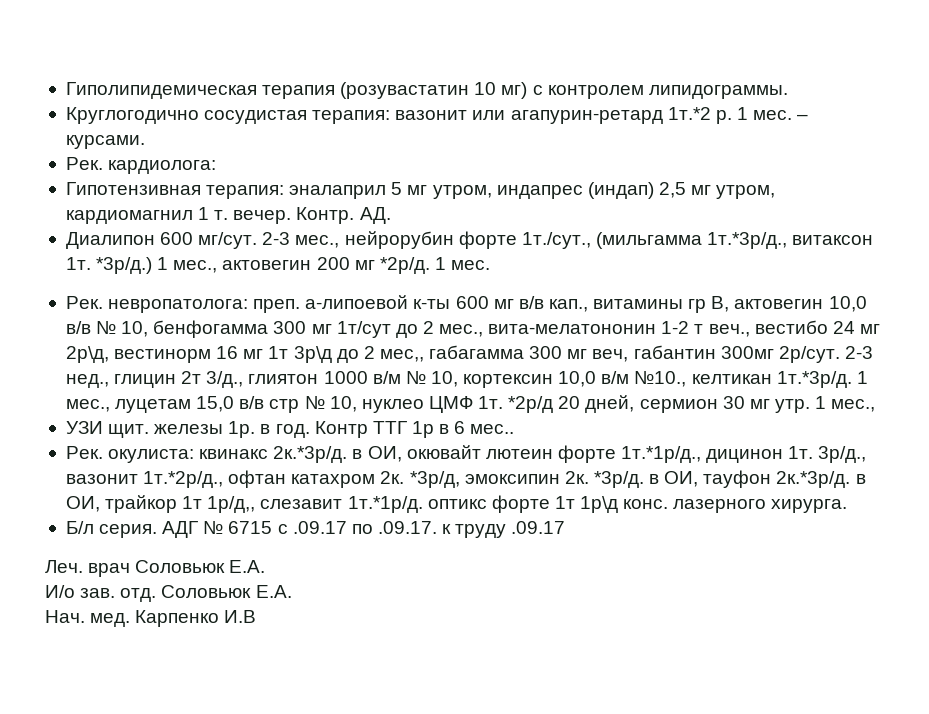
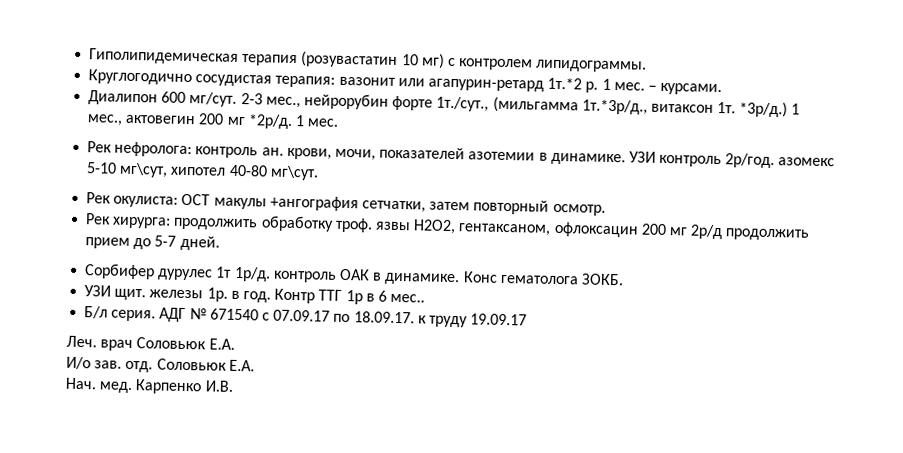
- Рек. кардиолога:
- Гипотензивная терапия: эналаприл 5 мг утром, индапрес (индап) 2,5 мг утром, кардиомагнил 1 т. вечер. Контр. АД.
- Рек. невропатолога: преп. а-липоевой к-ты 600 мг в/в кап., витамины гр В, актовегин 10,0 в/в № 10, бенфогамма 300 мг 1т/сут до 2 мес., вита-мелатононин 1-2 т веч., вестибо 24 мг 2р\д, вестинорм 16 мг 1т 3р\д до 2 мес,, габагамма 300 мг веч, габантин 300мг 2р/сут. 2-3 нед., глицин 2т 3/д., глиятон 1000 в/м № 10, кортексин 10,0 в/м №10., келтикан 1т.*3р/д. 1 мес., луцетам 15,0 в/в стр № 10, нуклео ЦМФ 1т. *2р/д 20 дней, сермион 30 мг утр. 1 мес.,
+ Рек нефролога: контроль ан. крови, мочи, показателей азотемии в динамике. УЗИ контроль 2р/год. азомекс 5-10 мг\сут, хипотел 40-80 мг\сут.
+ Рек окулиста: ОСТ макулы +ангография сетчатки, затем повторный осмотр.
+ Рек хирурга: продолжить обработку троф. язвы Н2О2, гентаксаном, офлоксацин 200 мг 2р/д продолжить прием до 5-7 дней.
+ Сорбифер дурулес 1т 1р/д. контроль ОАК в динамике. Конс гематолога ЗОКБ.
- Рек. окулиста: квинакс 2к.*3р/д. в ОИ, окювайт лютеин форте 1т.*1р/д., дицинон 1т. 3р/д., вазонит 1т.*2р/д., офтан катахром 2к. *3р/д, эмоксипин 2к. *3р/д. в ОИ, тауфон 2к.*3р/д. в ОИ, трайкор 1т 1р/д,, слезавит 1т.*1р/д. оптикс форте 1т 1р\д конс. лазерного хирурга.
- АДГ № 6715 с .09.17 по .09.17. к труду .09.17
+ АДГ № 671540 с 07.09.17 по 18.09.17. к труду 19.09.17
- Карпенко И.В
+ Карпенко И.В.

